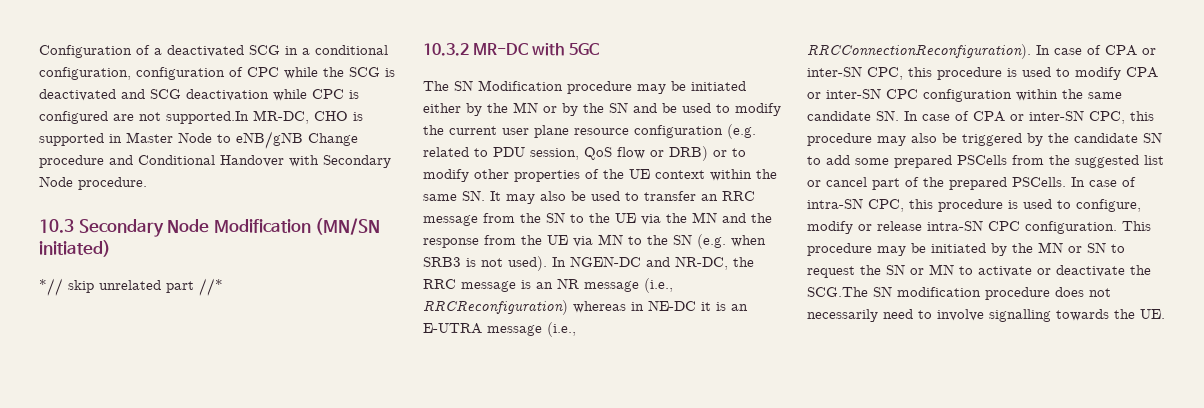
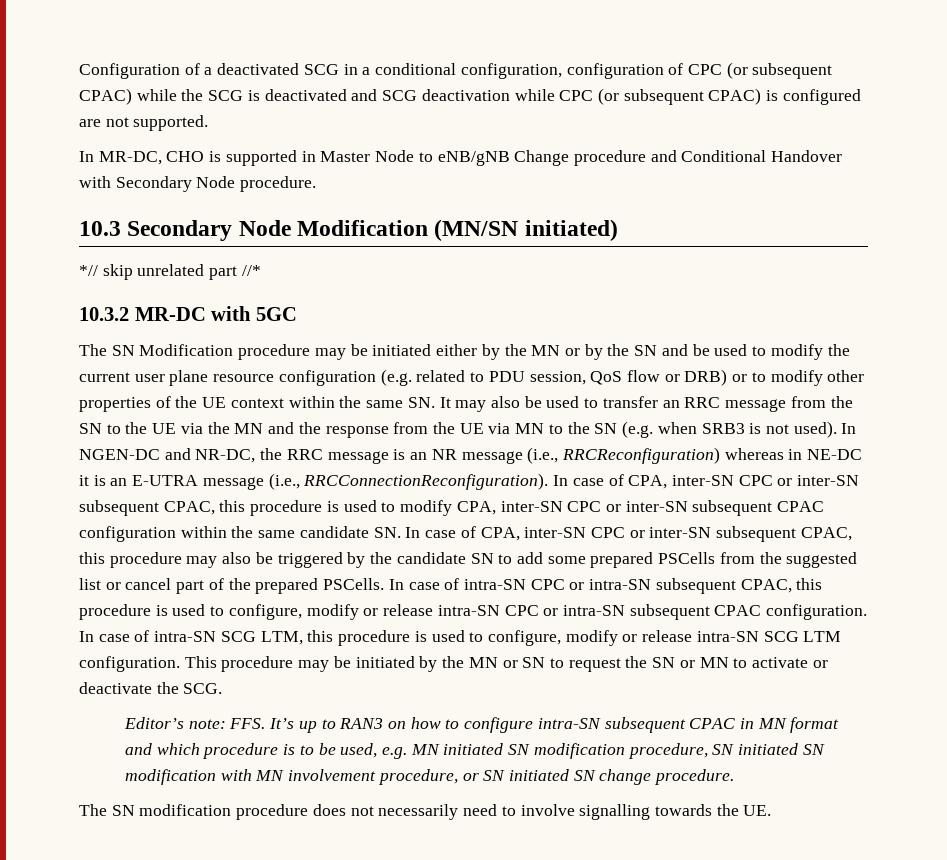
- Configuration of a deactivated SCG in a conditional configuration, configuration of CPC while the SCG is deactivated and SCG deactivation while CPC is configured are not supported.In MR-DC, CHO is supported in Master Node to eNB/gNB Change procedure and Conditional Handover with Secondary Node procedure.
+ Configuration of a deactivated SCG in a conditional configuration, configuration of CPC (or subsequent CPAC) while the SCG is deactivated and SCG deactivation while CPC (or subsequent CPAC) is configured are not supported.
+ In MR-DC, CHO is supported in Master Node to eNB/gNB Change procedure and Conditional Handover with Secondary Node procedure.
- In case of CPA or inter-SN CPC, this procedure is used to modify CPA or inter-SN CPC configuration within the same candidate SN. In case of CPA or inter-SN CPC, this procedure may also be triggered by the candidate SN to add some prepared PSCells from the suggested list or cancel part of the prepared PSCells.
+ In case of CPA, inter-SN CPC or inter-SN subsequent CPAC, this procedure is used to modify CPA, inter-SN CPC or inter-SN subsequent CPAC configuration within the same candidate SN. In case of CPA, inter-SN CPC or inter-SN subsequent CPAC, this procedure may also be triggered by the candidate SN to add some prepared PSCells from the suggested list or cancel part of the prepared PSCells.
- In case of intra-SN CPC, this procedure is used to configure, modify or release intra-SN CPC configuration.
+ In case of intra-SN CPC or intra-SN subsequent CPAC, this procedure is used to configure, modify or release intra-SN CPC or intra-SN subsequent CPAC configuration. In case of intra-SN SCG LTM, this procedure is used to configure, modify or release intra-SN SCG LTM configuration.
- This procedure may be initiated by the MN or SN to request the SN or MN to activate or deactivate the SCG.The SN modification procedure does not necessarily need to involve signalling towards the UE.
+ This procedure may be initiated by the MN or SN to request the SN or MN to activate or deactivate the SCG.
+ Editor’s note: FFS. It’s up to RAN3 on how to configure intra-SN subsequent CPAC in MN format and which procedure is to be used, e.g. MN initiated SN modification procedure, SN initiated SN modification with MN involvement procedure, or SN initiated SN change procedure.
+ The SN modification procedure does not necessarily need to involve signalling towards the UE.

